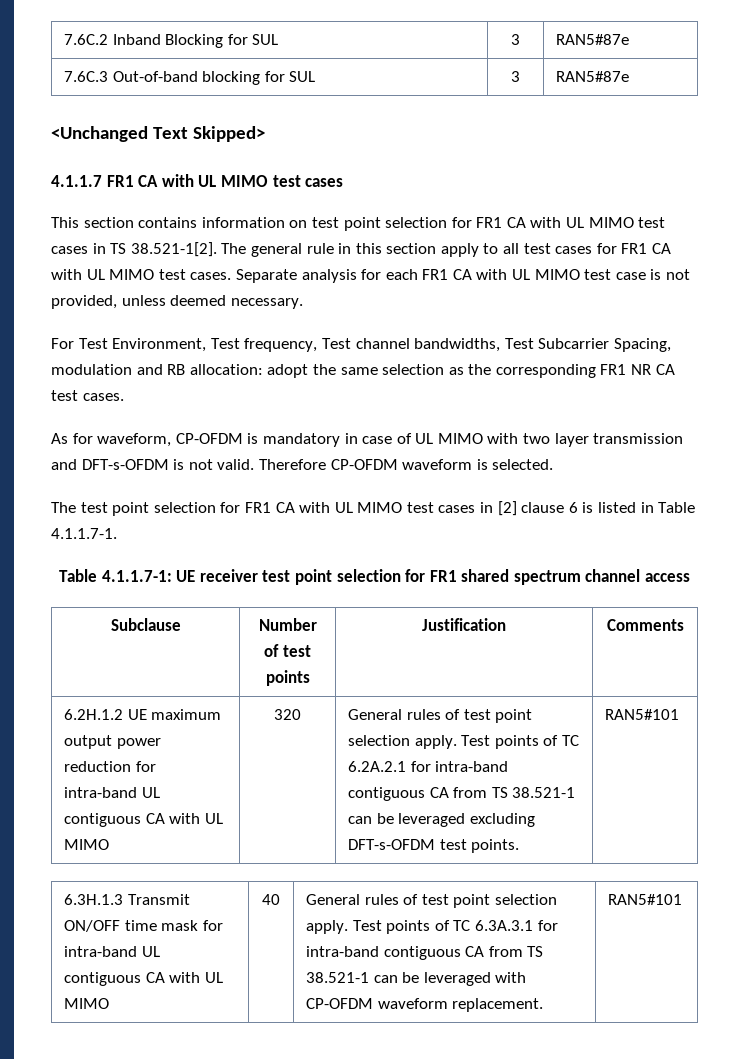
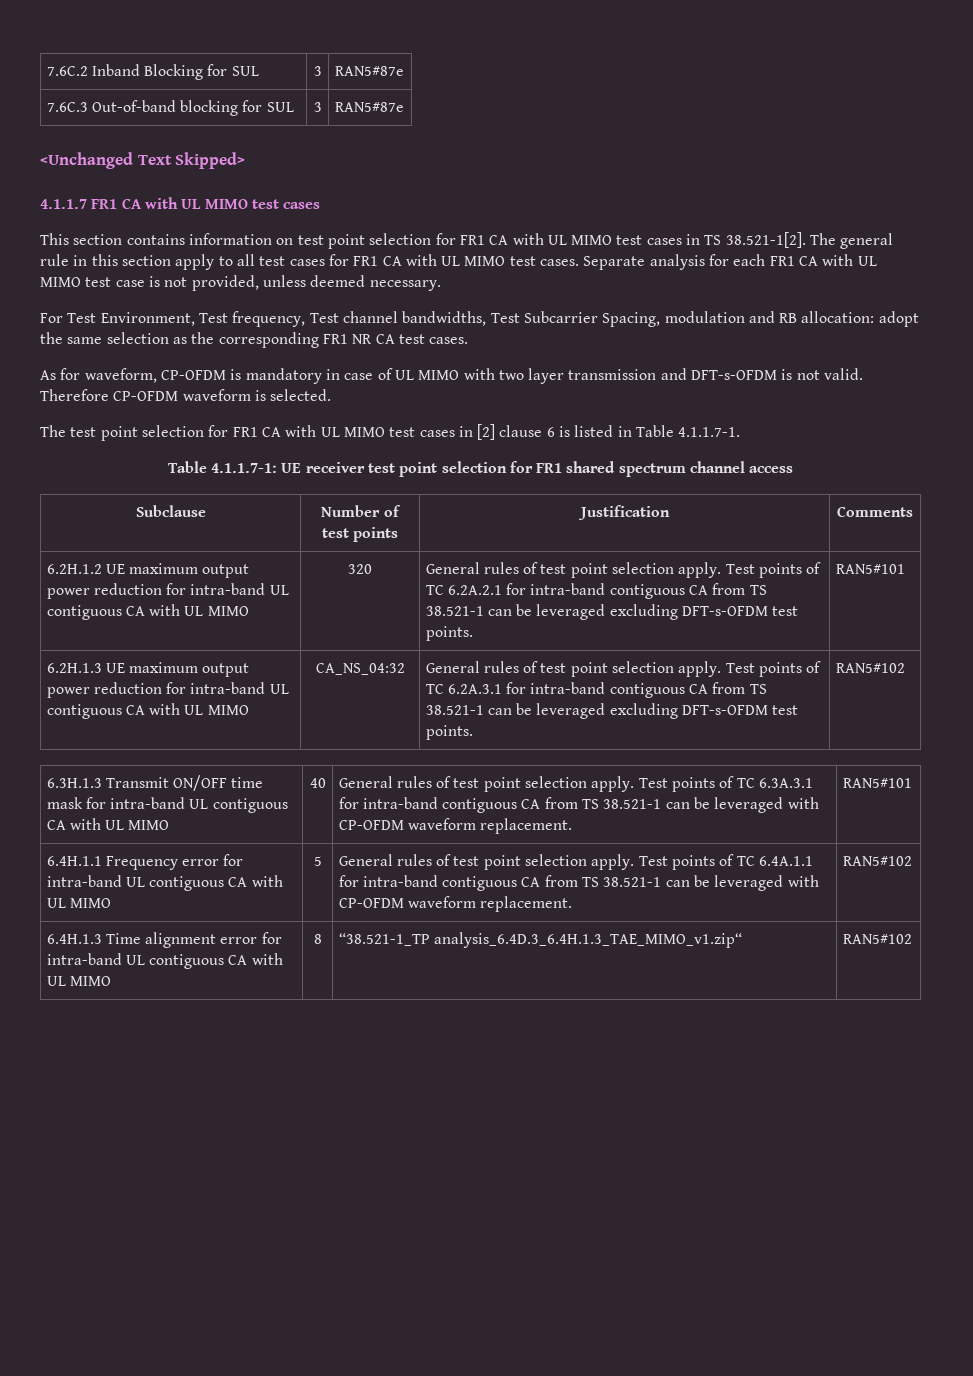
+ 6.2H.1.3 UE maximum output power reduction for intra-band UL contiguous CA with UL MIMO | CA_NS_04:32 | General rules of test point selection apply. Test points of TC 6.2A.3.1 for intra-band contiguous CA from TS 38.521-1 can be leveraged excluding DFT-s-OFDM test points. | RAN5#102
+ 6.4H.1.1 Frequency error for intra-band UL contiguous CA with UL MIMO | 5 | General rules of test point selection apply. Test points of TC 6.4A.1.1 for intra-band contiguous CA from TS 38.521-1 can be leveraged with CP-OFDM waveform replacement. | RAN5#102
+ 6.4H.1.3 Time alignment error for intra-band UL contiguous CA with UL MIMO | 8 | “38.521-1_TP analysis_6.4D.3_6.4H.1.3_TAE_MIMO_v1.zip“ | RAN5#102

